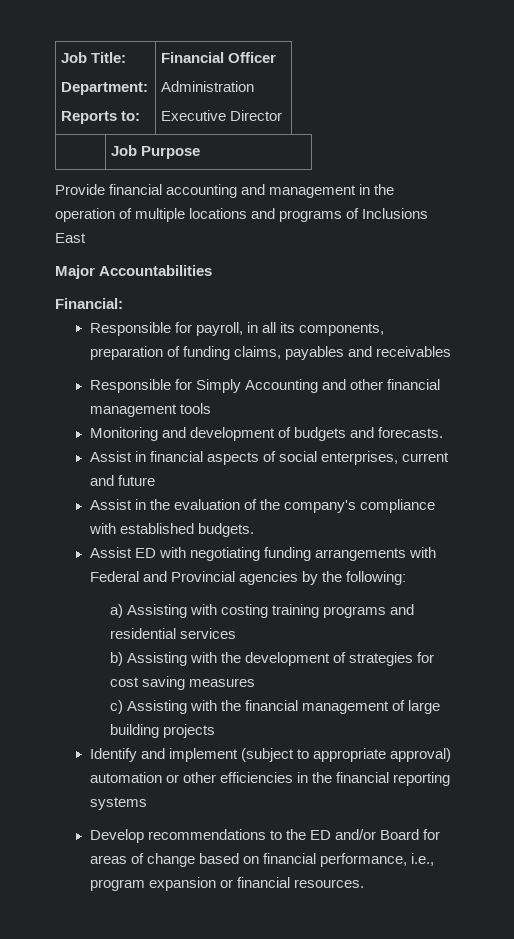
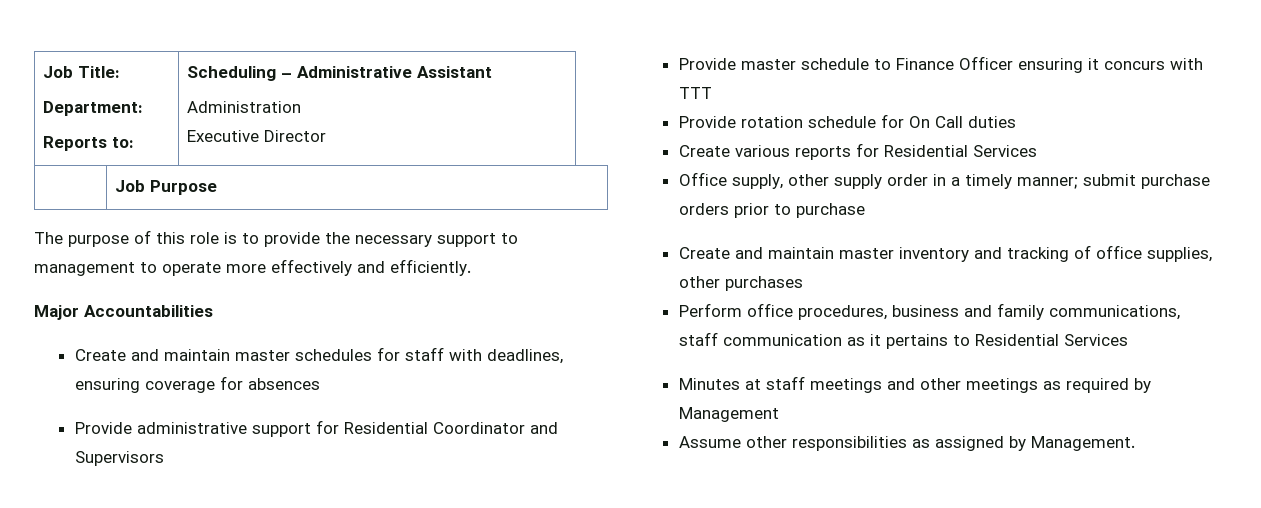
  Job Title:
  Department:
- Reports to: | Financial Officer
+ Reports to: | Scheduling – Administrative Assistant
- Provide financial accounting and management in the operation of multiple locations and programs of Inclusions East
+ The purpose of this role is to provide the necessary support to management to operate more effectively and efficiently.
  Major Accountabilities
- Financial:
- Responsible for payroll, in all its components, preparation of funding claims, payables and receivables
- Responsible for Simply Accounting and other financial management tools
- Monitoring and development of budgets and forecasts.
- Assist in financial aspects of social enterprises, current and future
- Assist in the evaluation of the company's compliance with established budgets.
- Assist ED with negotiating funding arrangements with Federal and Provincial agencies by the following:
- a) Assisting with costing training programs and residential services
- b) Assisting with the development of strategies for cost saving measures
- c) Assisting with the financial management of large building projects
- Identify and implement (subject to appropriate approval) automation or other efficiencies in the financial reporting systems
- Develop recommendations to the ED and/or Board for areas of change based on financial performance, i.e., program expansion or financial resources.
+ Create and maintain master schedules for staff with deadlines, ensuring coverage for absences
+ Provide administrative support for Residential Coordinator and Supervisors
+ Provide master schedule to Finance Officer ensuring it concurs with TTT
+ Provide rotation schedule for On Call duties
+ Create various reports for Residential Services
+ Office supply, other supply order in a timely manner; submit purchase orders prior to purchase
+ Create and maintain master inventory and tracking of office supplies, other purchases
+ Perform office procedures, business and family communications, staff communication as it pertains to Residential Services
+ Minutes at staff meetings and other meetings as required by Management
+ Assume other responsibilities as assigned by Management.

